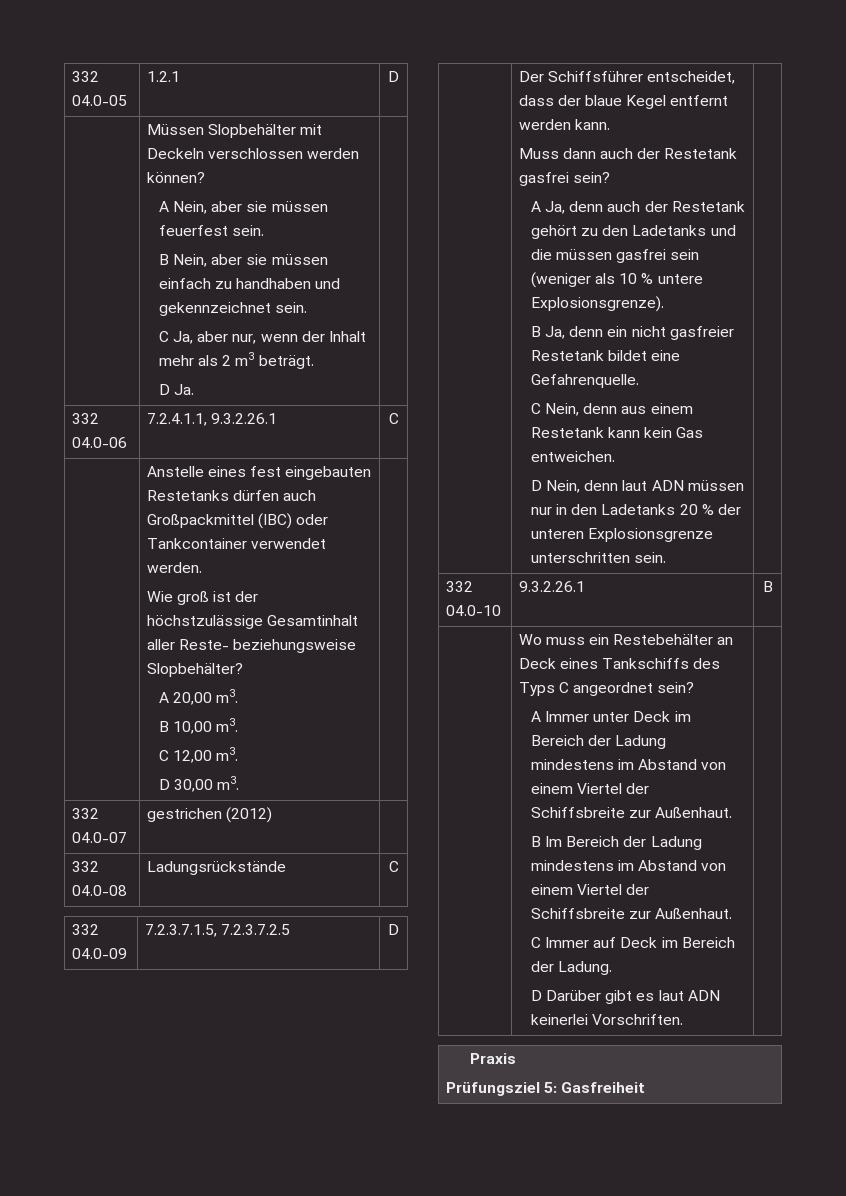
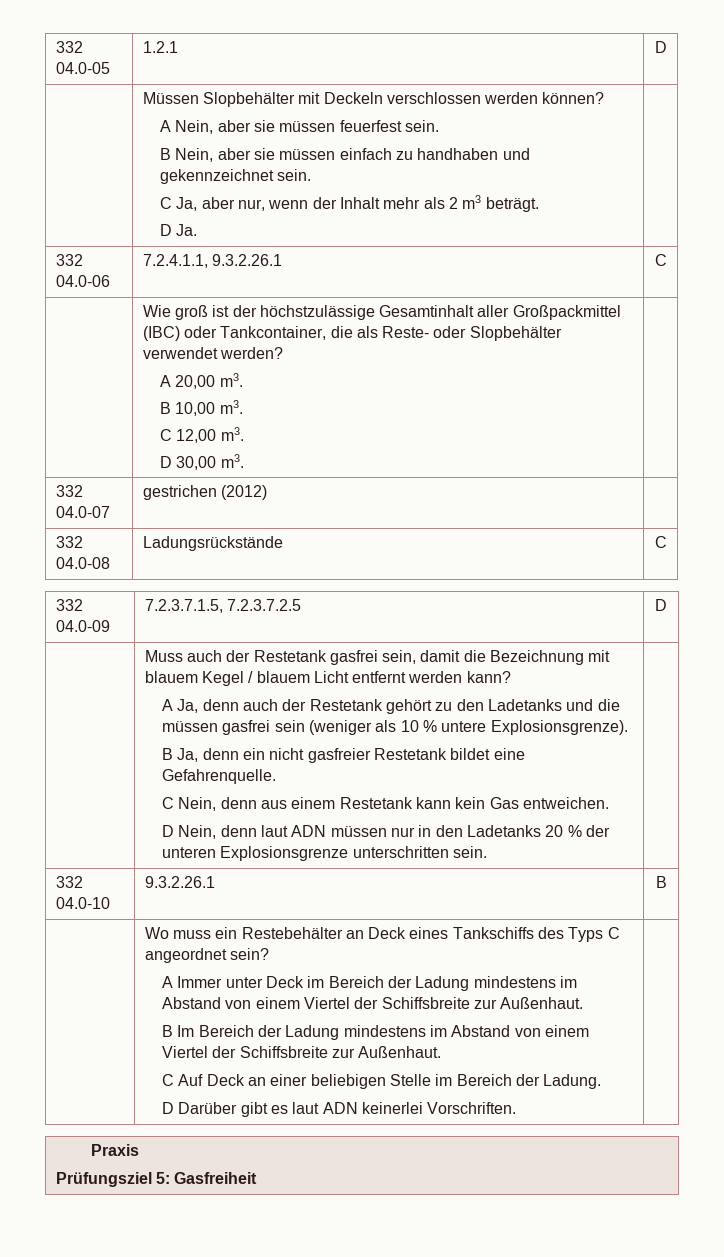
- | Anstelle eines fest eingebauten Restetanks dürfen auch Großpackmittel (IBC) oder Tankcontainer verwendet werden.
- Wie groß ist der höchstzulässige Gesamtinhalt aller Reste- beziehungsweise Slopbehälter?
+ | Wie groß ist der höchstzulässige Gesamtinhalt aller Großpackmittel (IBC) oder Tankcontainer, die als Reste- oder Slopbehälter verwendet werden?
- Der Schiffsführer entscheidet, dass der blaue Kegel entfernt werden kann.
- Muss dann auch der Restetank gasfrei sein?
+ Muss auch der Restetank gasfrei sein, damit die Bezeichnung mit blauem Kegel / blauem Licht entfernt werden kann?
- C Immer auf Deck im Bereich der Ladung.
+ C Auf Deck an einer beliebigen Stelle im Bereich der Ladung.

